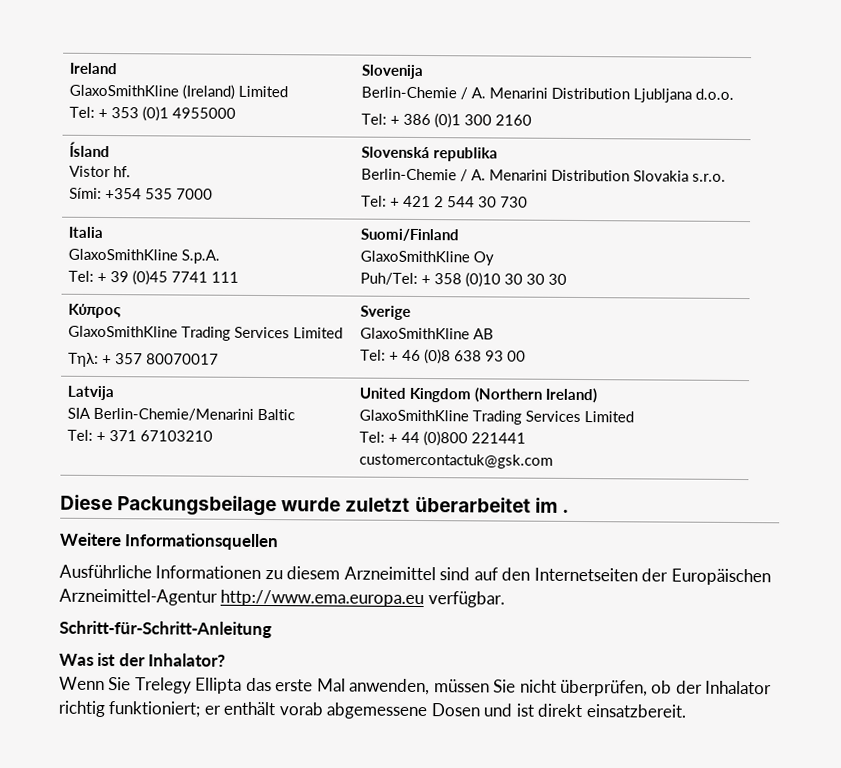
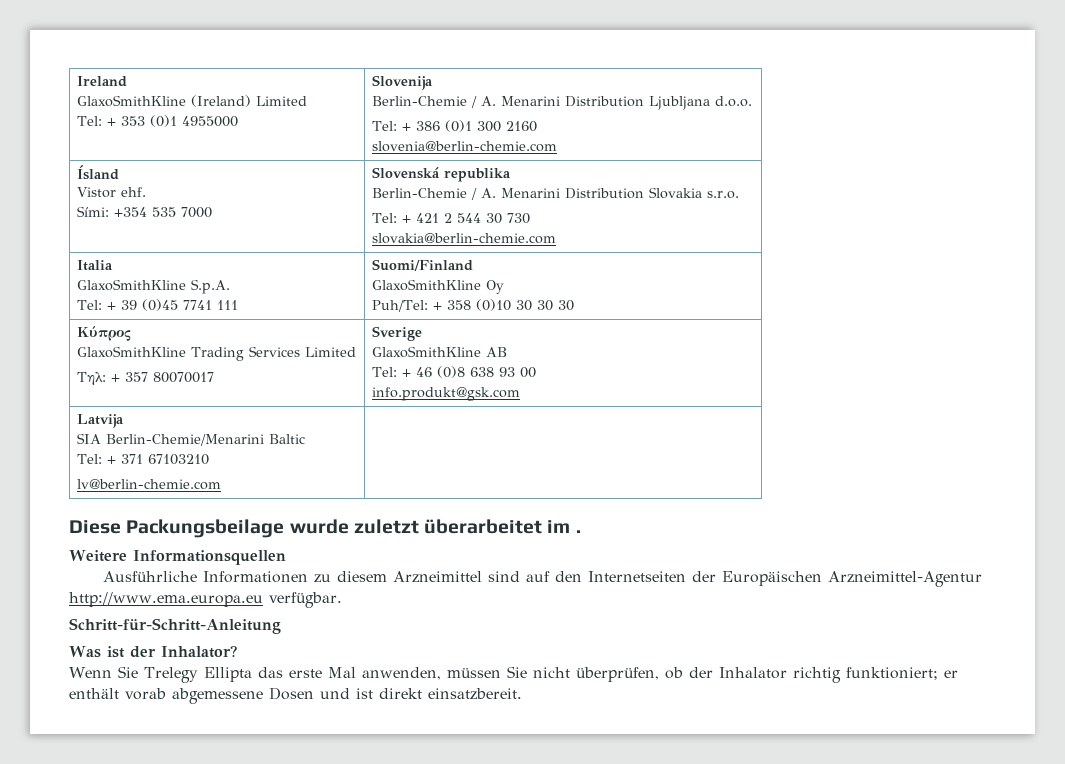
  Ireland
  GlaxoSmithKline (Ireland) Limited
  Tel: + 353 (0)1 4955000 | Slovenija
  Berlin-Chemie / A. Menarini Distribution Ljubljana d.o.o.
  Tel: + 386 (0)1 300 2160
+ slovenia@berlin-chemie.com
  Ísland
- Vistor hf.
+ Vistor ehf.
  Sími: +354 535 7000 | Slovenská republika
  Berlin-Chemie / A. Menarini Distribution Slovakia s.r.o.
  Tel: + 421 2 544 30 730
+ slovakia@berlin-chemie.com
  Κύπρος
  GlaxoSmithKline Trading Services Limited
  Τηλ: + 357 80070017 | Sverige
  GlaxoSmithKline AB
  Tel: + 46 (0)8 638 93 00
+ info.produkt@gsk.com
  Latvija
  SIA Berlin-Chemie/Menarini Baltic
- Tel: + 371 67103210 | United Kingdom (Northern Ireland)
- GlaxoSmithKline Trading Services Limited
- Tel: + 44 (0)800 221441
- customercontactuk@gsk.com
+ Tel: + 371 67103210
+ lv@berlin-chemie.com |

